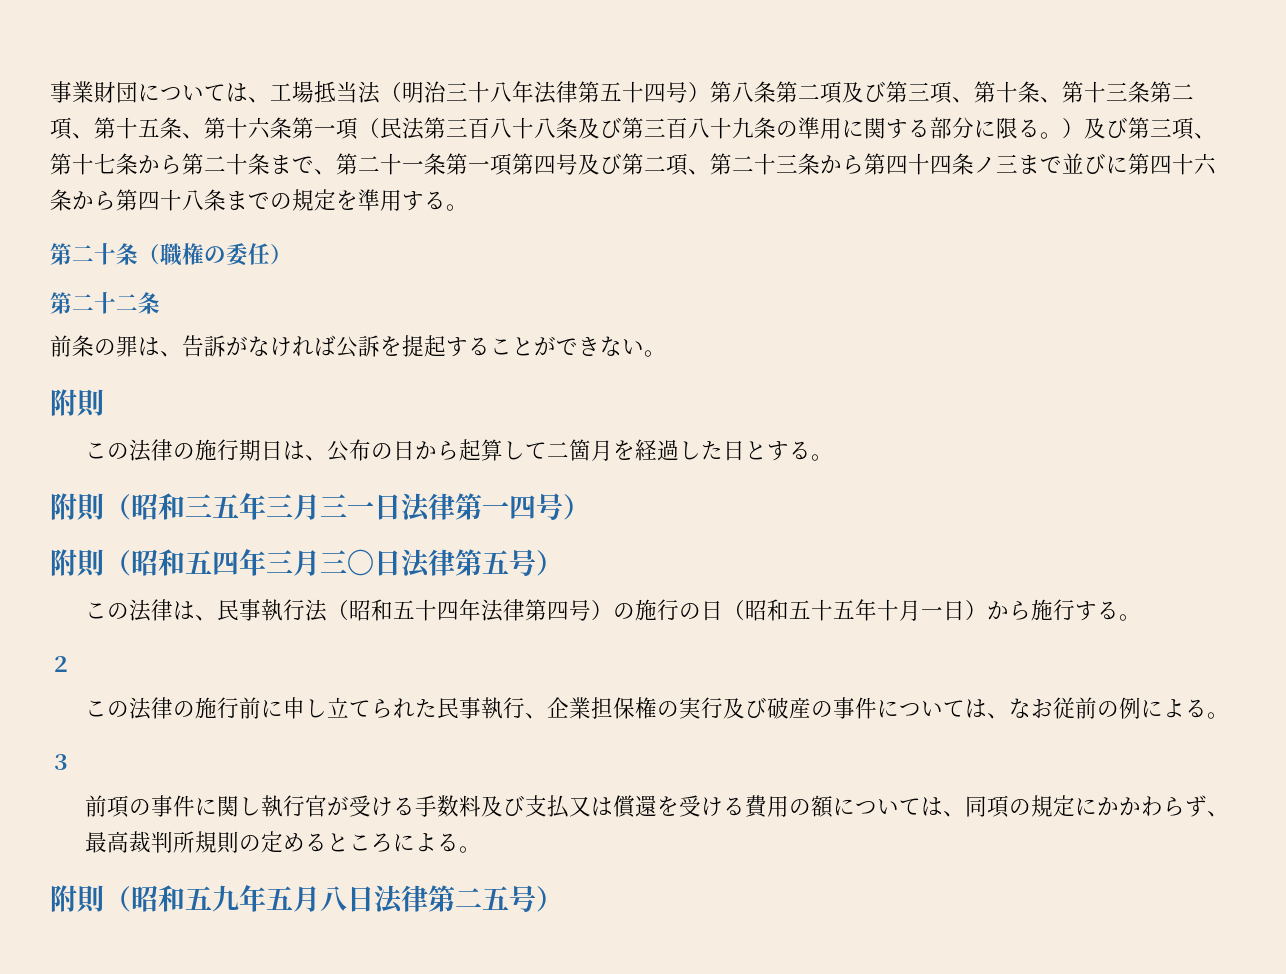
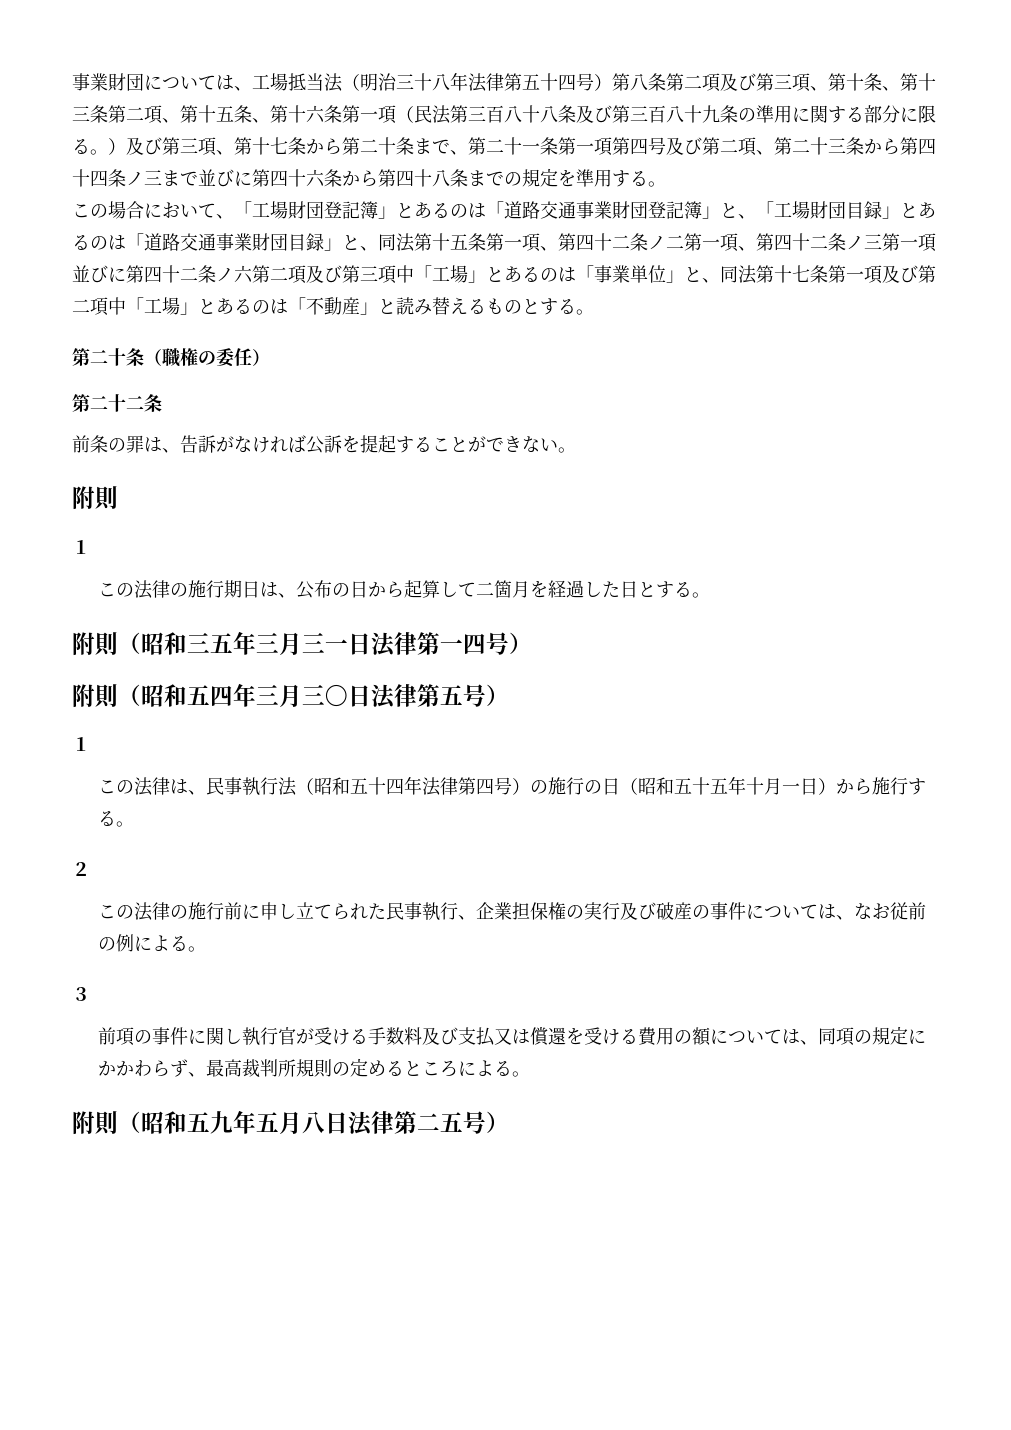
+ この場合において、「工場財団登記簿」とあるのは「道路交通事業財団登記簿」と、「工場財団目録」とあるのは「道路交通事業財団目録」と、同法第十五条第一項、第四十二条ノ二第一項、第四十二条ノ三第一項並びに第四十二条ノ六第二項及び第三項中「工場」とあるのは「事業単位」と、同法第十七条第一項及び第二項中「工場」とあるのは「不動産」と読み替えるものとする。
  前条の罪は、告訴がなければ公訴を提起することができない。
  附則
+ １
  附則（昭和五四年三月三〇日法律第五号）
+ １

